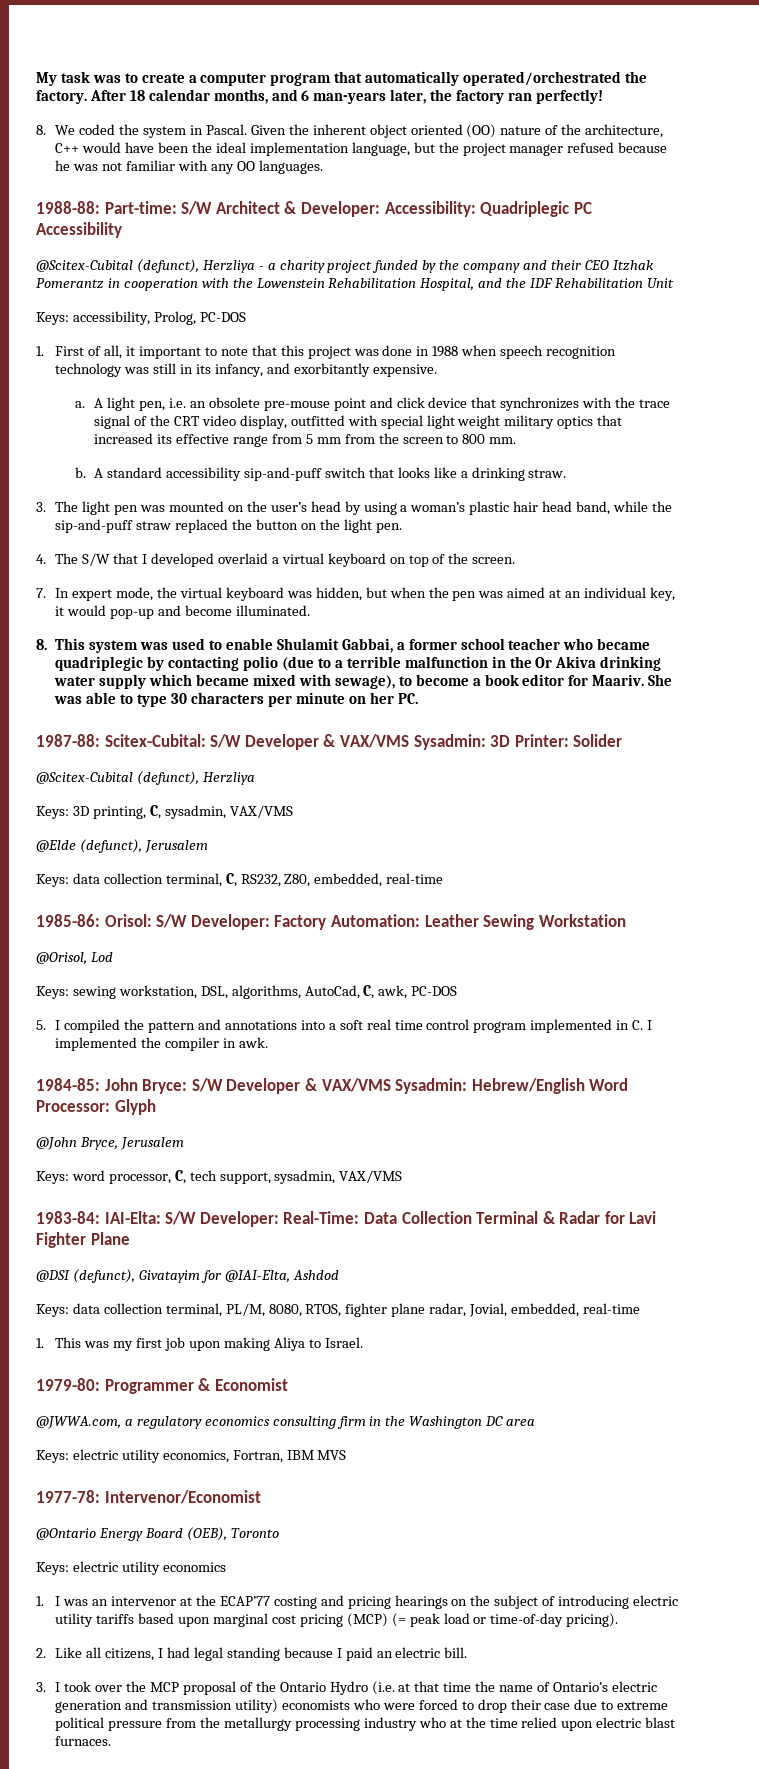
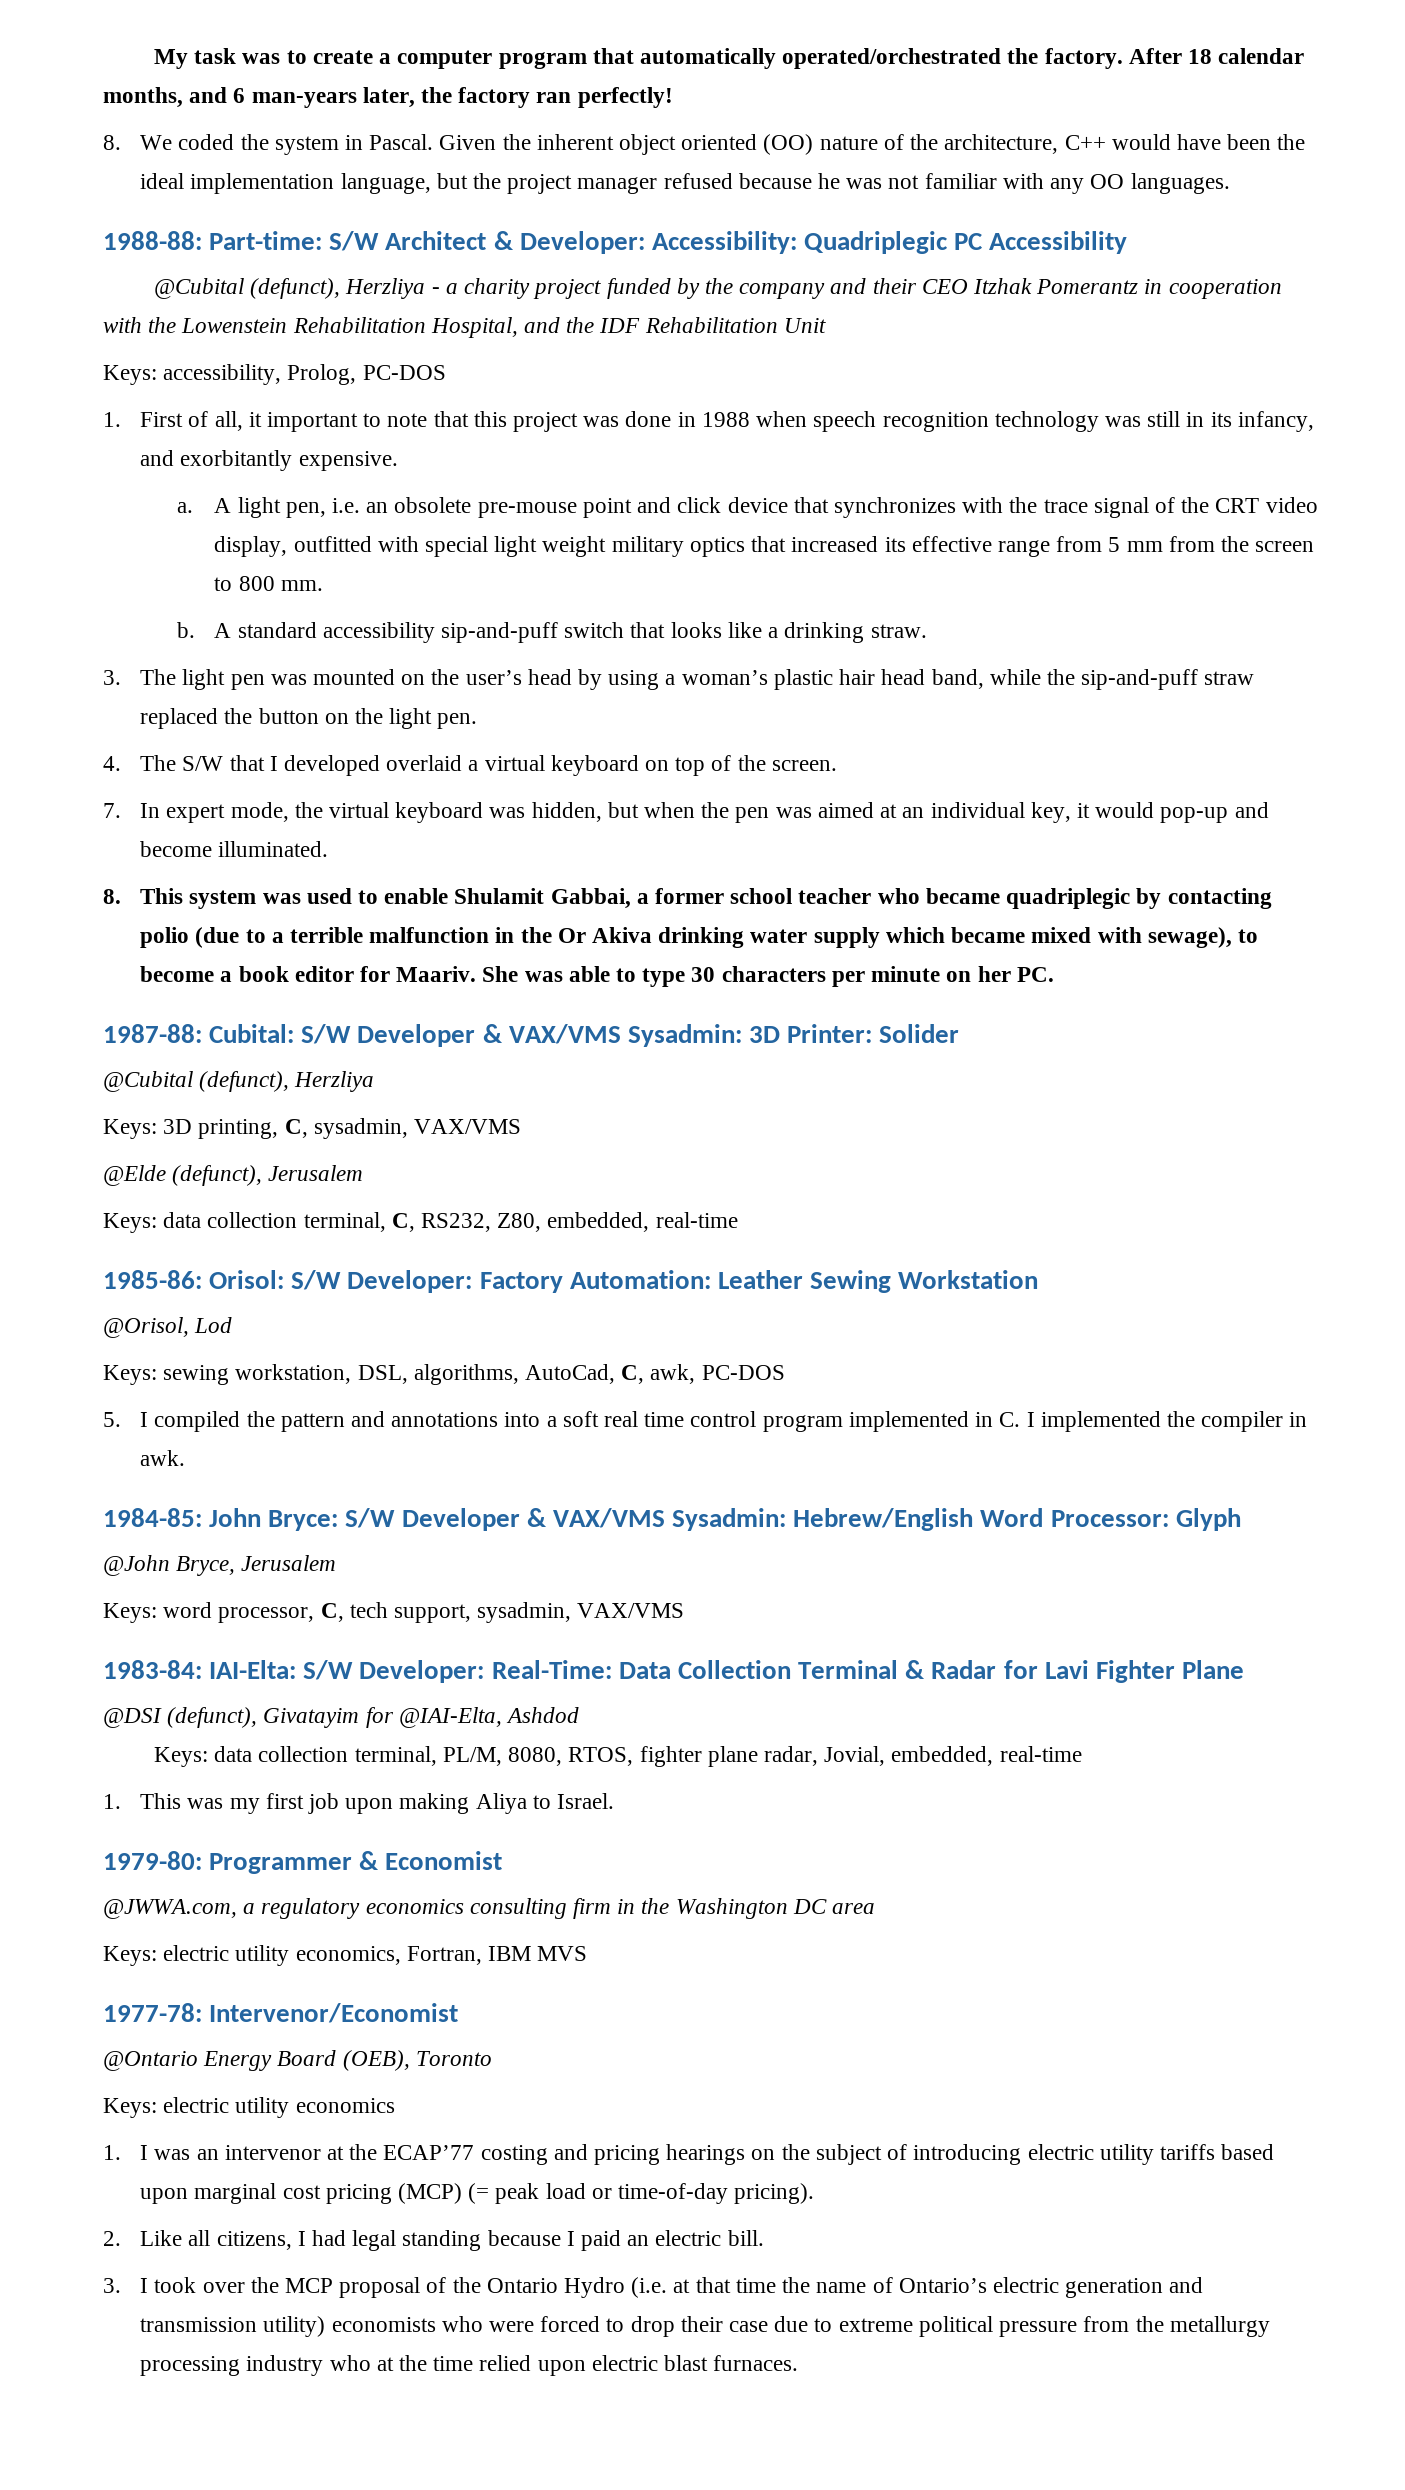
- @Scitex-Cubital (defunct), Herzliya - a charity project funded by the company and their CEO Itzhak Pomerantz in cooperation with the Lowenstein Rehabilitation Hospital, and the IDF Rehabilitation Unit
+ @Cubital (defunct), Herzliya - a charity project funded by the company and their CEO Itzhak Pomerantz in cooperation with the Lowenstein Rehabilitation Hospital, and the IDF Rehabilitation Unit
- 1987-88: Scitex-Cubital: S/W Developer & VAX/VMS Sysadmin: 3D Printer: Solider
- @Scitex-Cubital (defunct), Herzliya
+ 1987-88: Cubital: S/W Developer & VAX/VMS Sysadmin: 3D Printer: Solider
+ @Cubital (defunct), Herzliya

